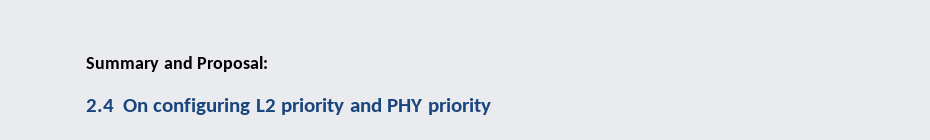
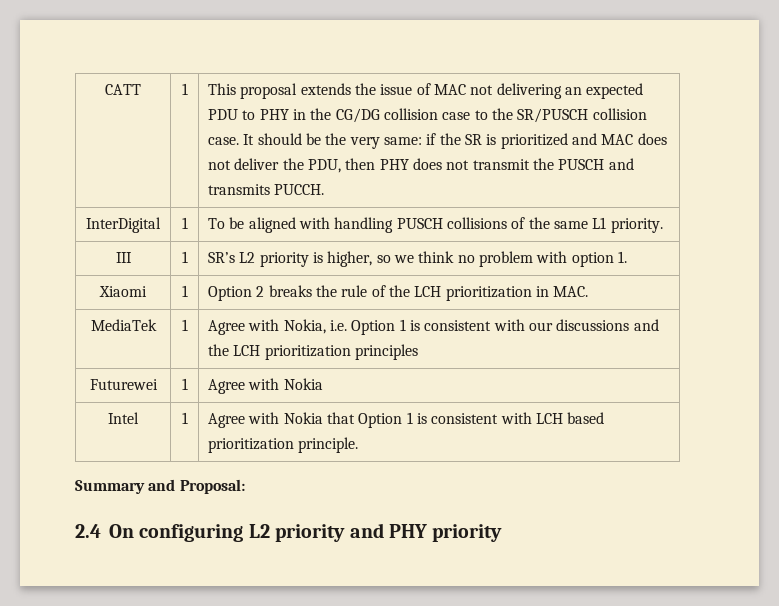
+ CATT | 1 | This proposal extends the issue of MAC not delivering an expected PDU to PHY in the CG/DG collision case to the SR/PUSCH collision case. It should be the very same: if the SR is prioritized and MAC does not deliver the PDU, then PHY does not transmit the PUSCH and transmits PUCCH.
+ InterDigital | 1 | To be aligned with handling PUSCH collisions of the same L1 priority.
+ III | 1 | SR’s L2 priority is higher, so we think no problem with option 1.
+ Xiaomi | 1 | Option 2 breaks the rule of the LCH prioritization in MAC.
+ MediaTek | 1 | Agree with Nokia, i.e. Option 1 is consistent with our discussions and the LCH prioritization principles
+ Futurewei | 1 | Agree with Nokia
+ Intel | 1 | Agree with Nokia that Option 1 is consistent with LCH based prioritization principle.

